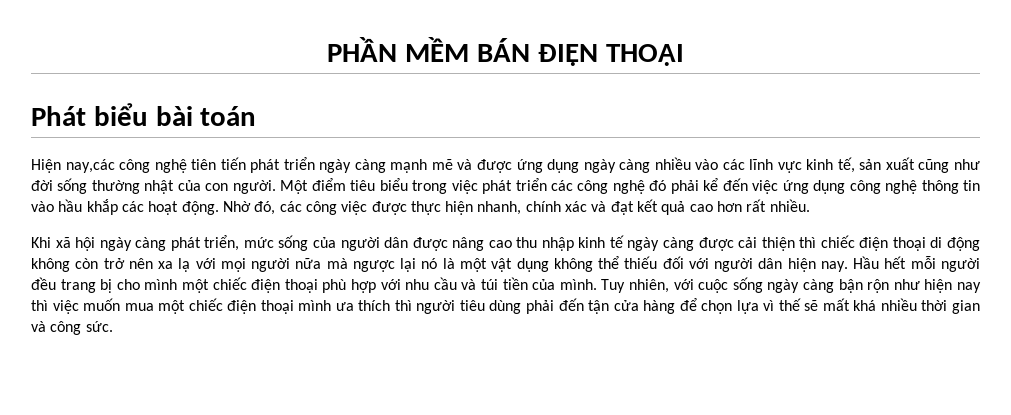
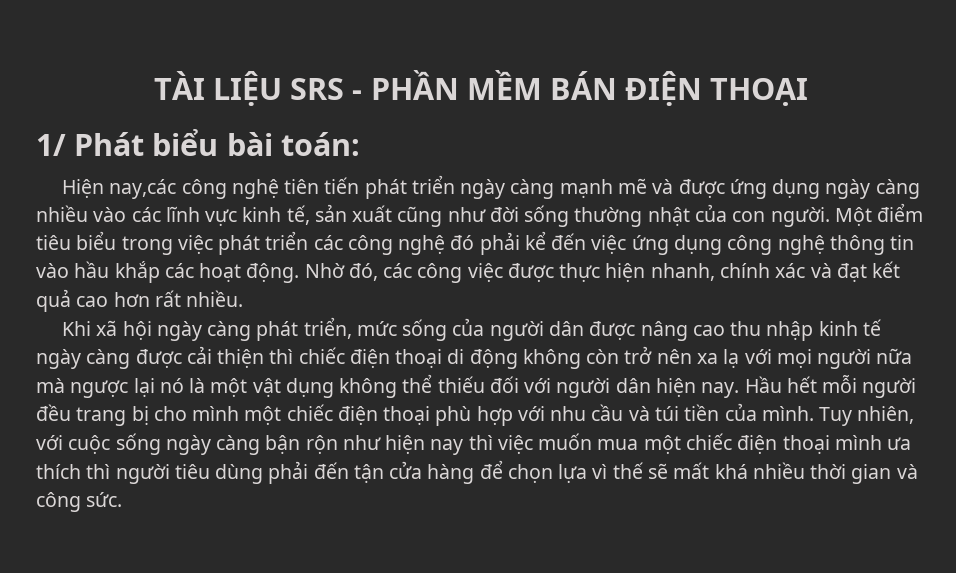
- PHẦN MỀM BÁN ĐIỆN THOẠI
+ TÀI LIỆU SRS - PHẦN MỀM BÁN ĐIỆN THOẠI
- Phát biểu bài toán
+ 1/ Phát biểu bài toán:

